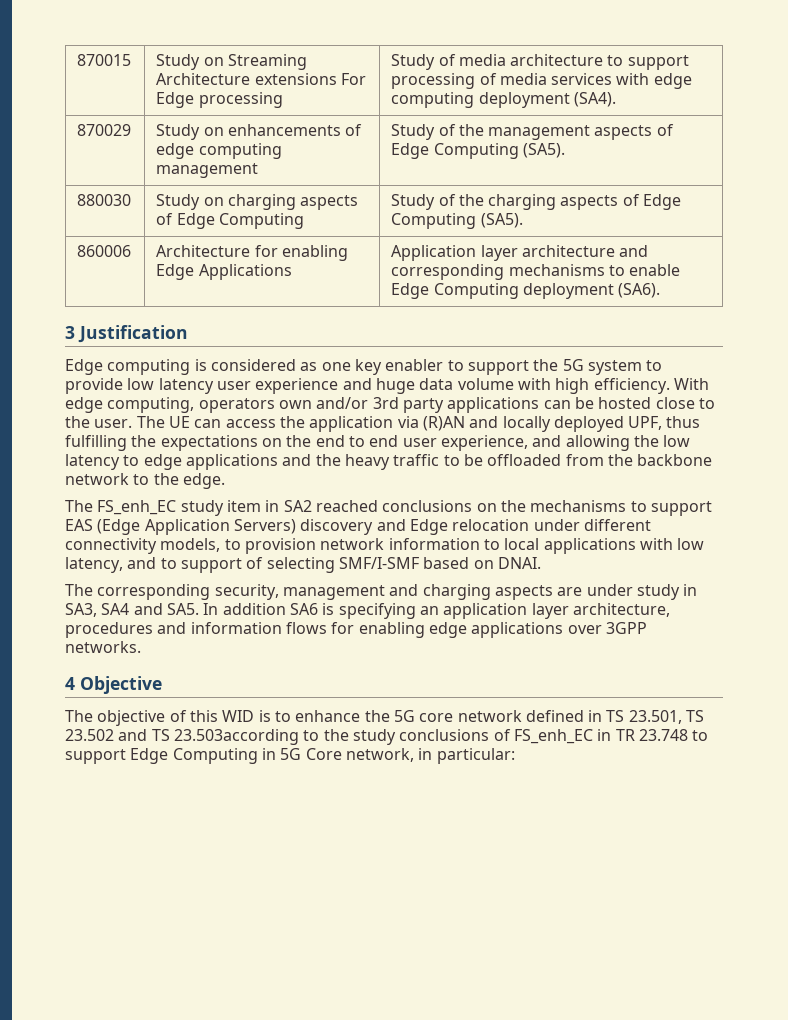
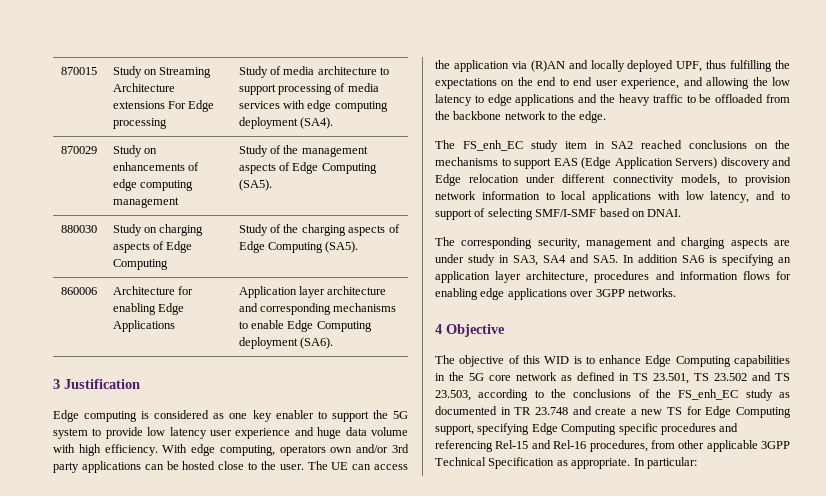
- The objective of this WID is to enhance the 5G core network defined in TS 23.501, TS 23.502 and TS 23.503according to the study conclusions of FS_enh_EC in TR 23.748 to support Edge Computing in 5G Core network, in particular:
+ The objective of this WID is to enhance Edge Computing capabilities in the 5G core network as defined in TS 23.501, TS 23.502 and TS 23.503, according to the conclusions of the FS_enh_EC study as documented in TR 23.748 and create a new TS for Edge Computing support, specifying Edge Computing specific procedures and referencing Rel-15 and Rel-16 procedures, from other applicable 3GPP Technical Specification as appropriate. In particular:

